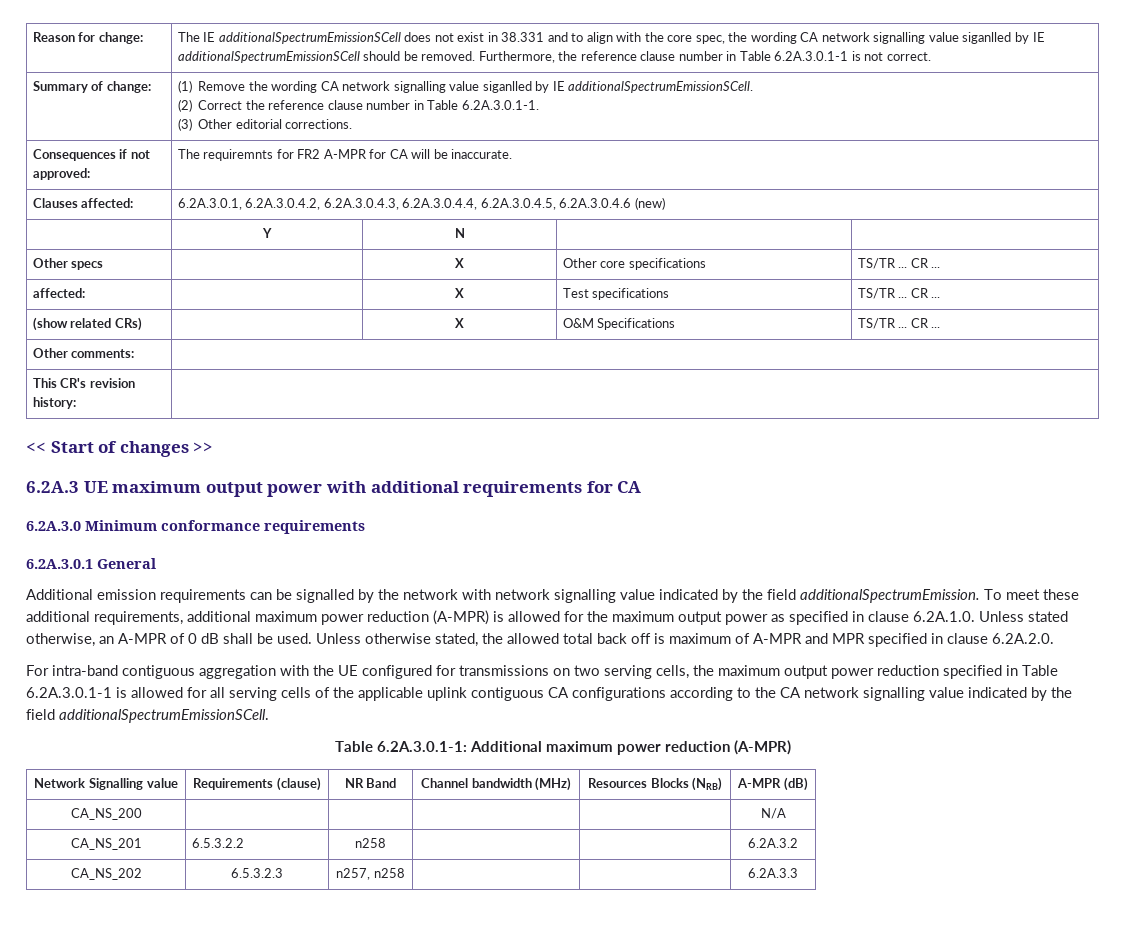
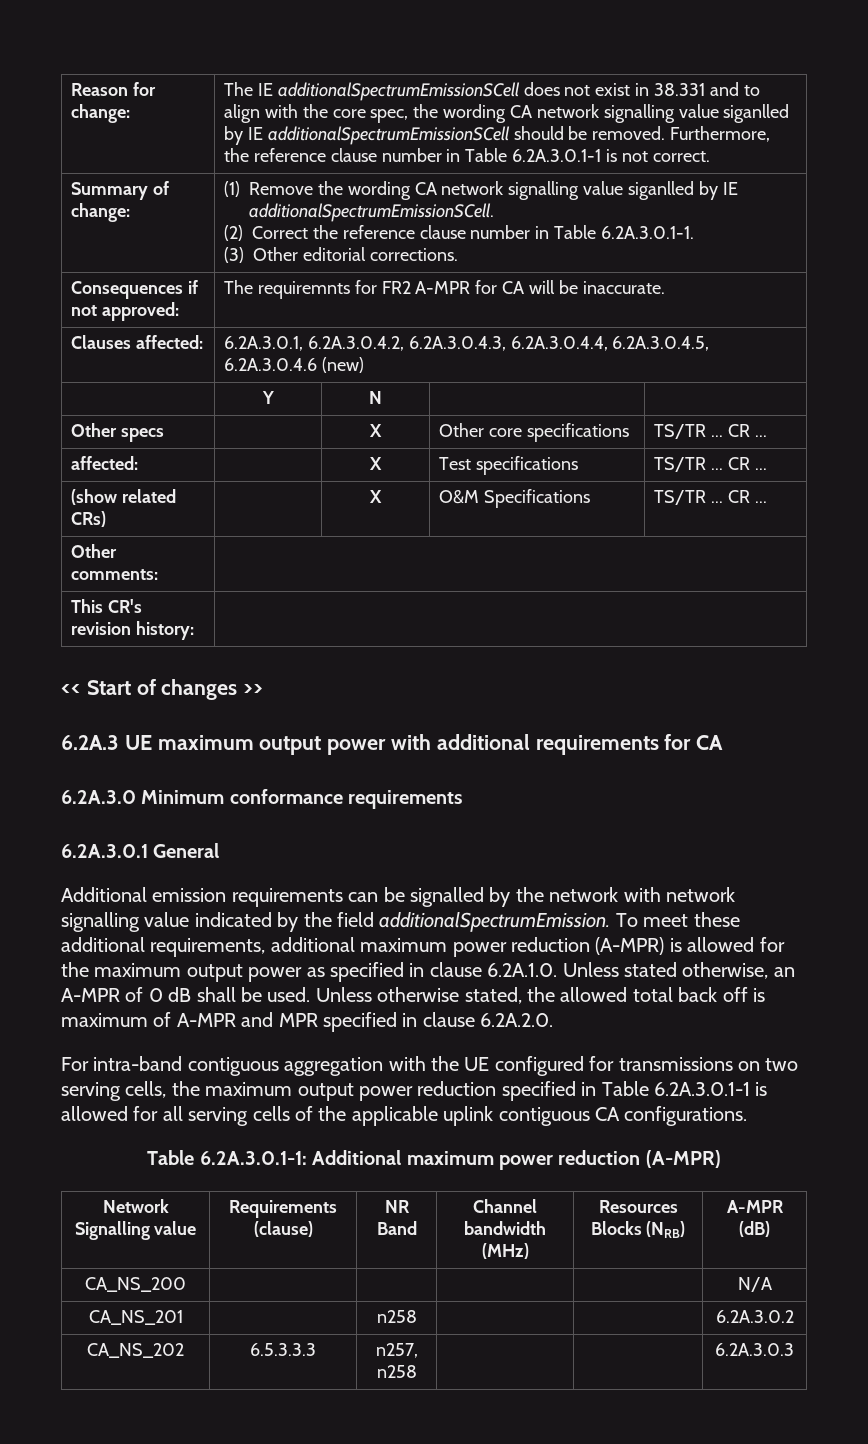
- For intra-band contiguous aggregation with the UE configured for transmissions on two serving cells, the maximum output power reduction specified in Table 6.2A.3.0.1-1 is allowed for all serving cells of the applicable uplink contiguous CA configurations according to the CA network signalling value indicated by the field additionalSpectrumEmissionSCell.
+ For intra-band contiguous aggregation with the UE configured for transmissions on two serving cells, the maximum output power reduction specified in Table 6.2A.3.0.1-1 is allowed for all serving cells of the applicable uplink contiguous CA configurations.
- CA_NS_201 | 6.5.3.2.2 | n258 | | | 6.2A.3.2
+ CA_NS_201 | | n258 | | | 6.2A.3.0.2
- CA_NS_202 | 6.5.3.2.3 | n257, n258 | | | 6.2A.3.3
+ CA_NS_202 | 6.5.3.3.3 | n257, n258 | | | 6.2A.3.0.3

